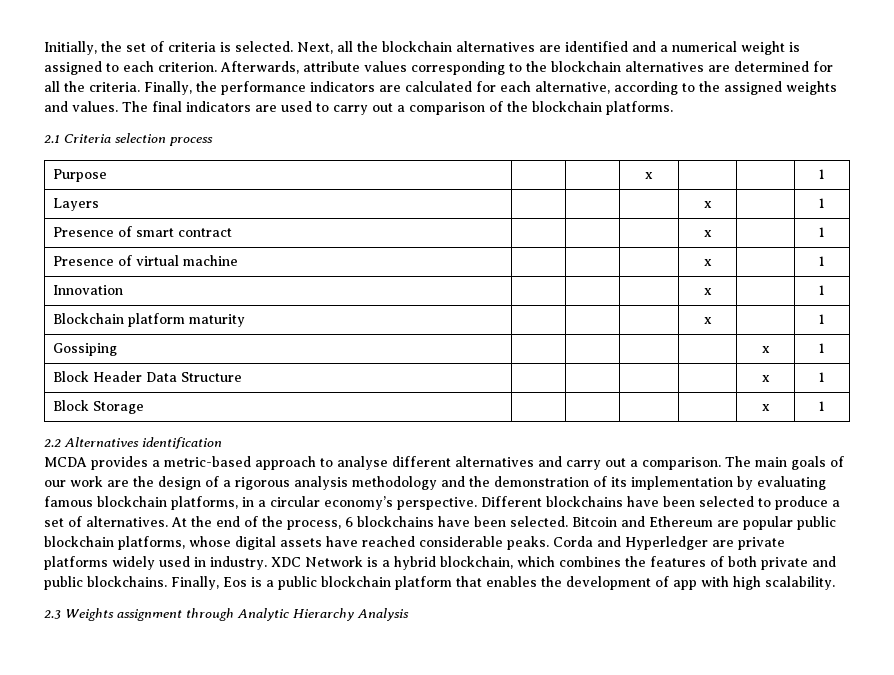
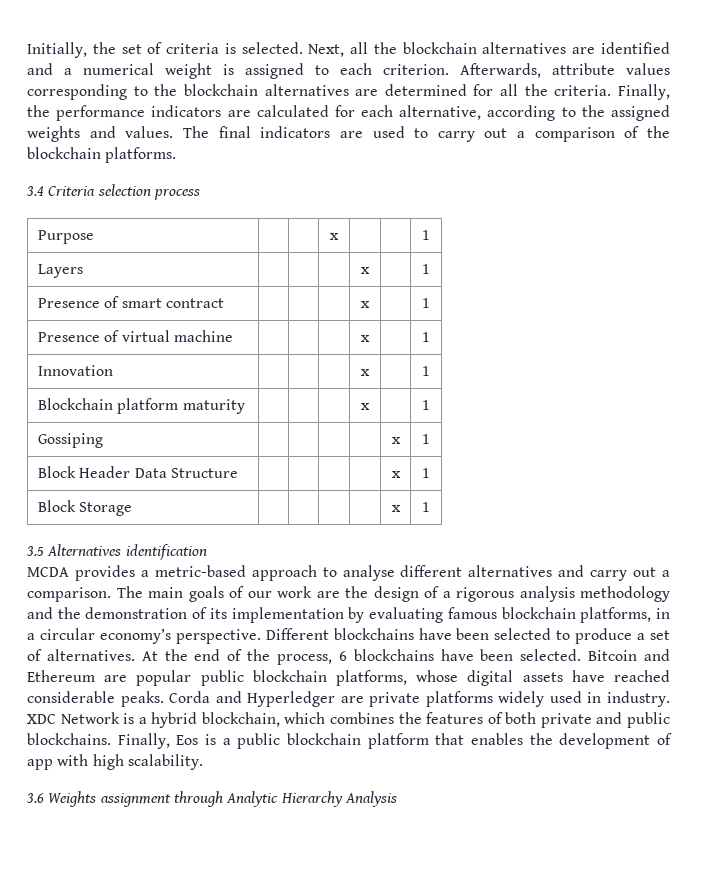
- 2.1 Criteria selection process
+ 3.4 Criteria selection process
- 2.2 Alternatives identification
+ 3.5 Alternatives identification
- 2.3 Weights assignment through Analytic Hierarchy Analysis
+ 3.6 Weights assignment through Analytic Hierarchy Analysis

